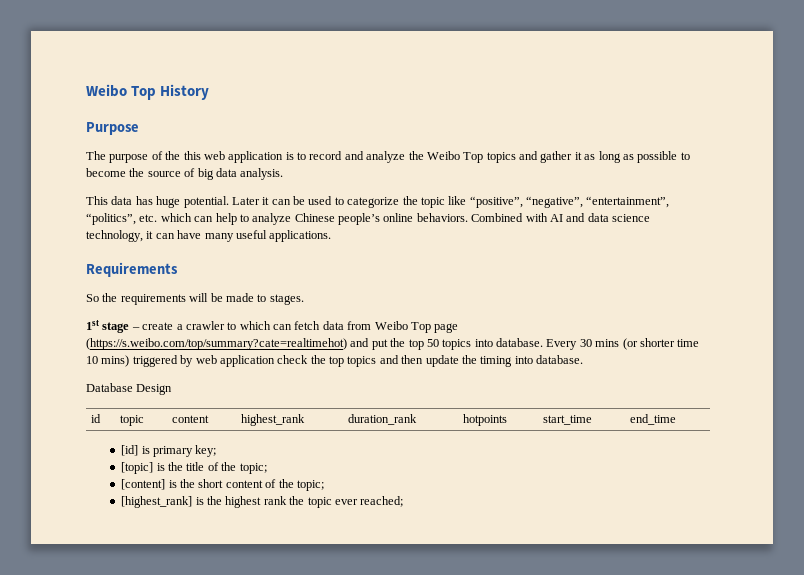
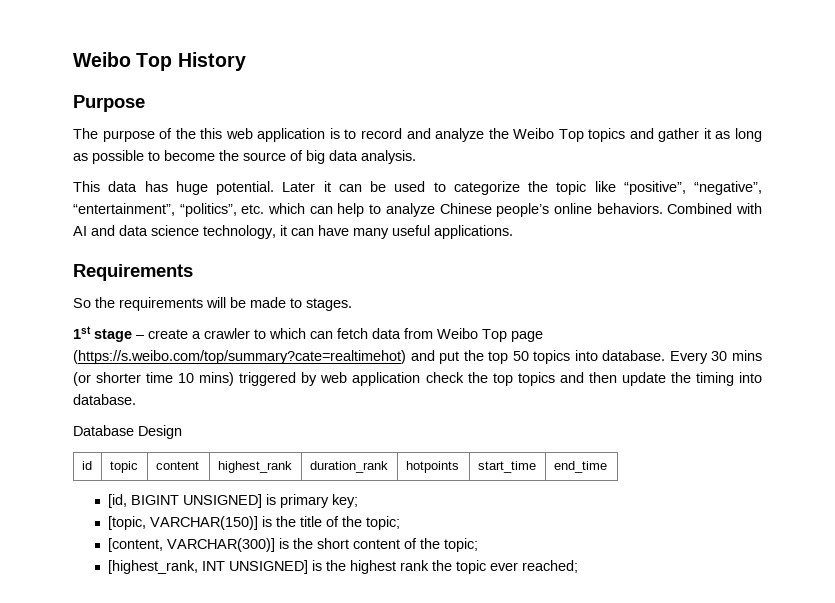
- [id] is primary key;
+ [id, BIGINT UNSIGNED] is primary key;
- [topic] is the title of the topic;
+ [topic, VARCHAR(150)] is the title of the topic;
- [content] is the short content of the topic;
+ [content, VARCHAR(300)] is the short content of the topic;
- [highest_rank] is the highest rank the topic ever reached;
+ [highest_rank, INT UNSIGNED] is the highest rank the topic ever reached;

